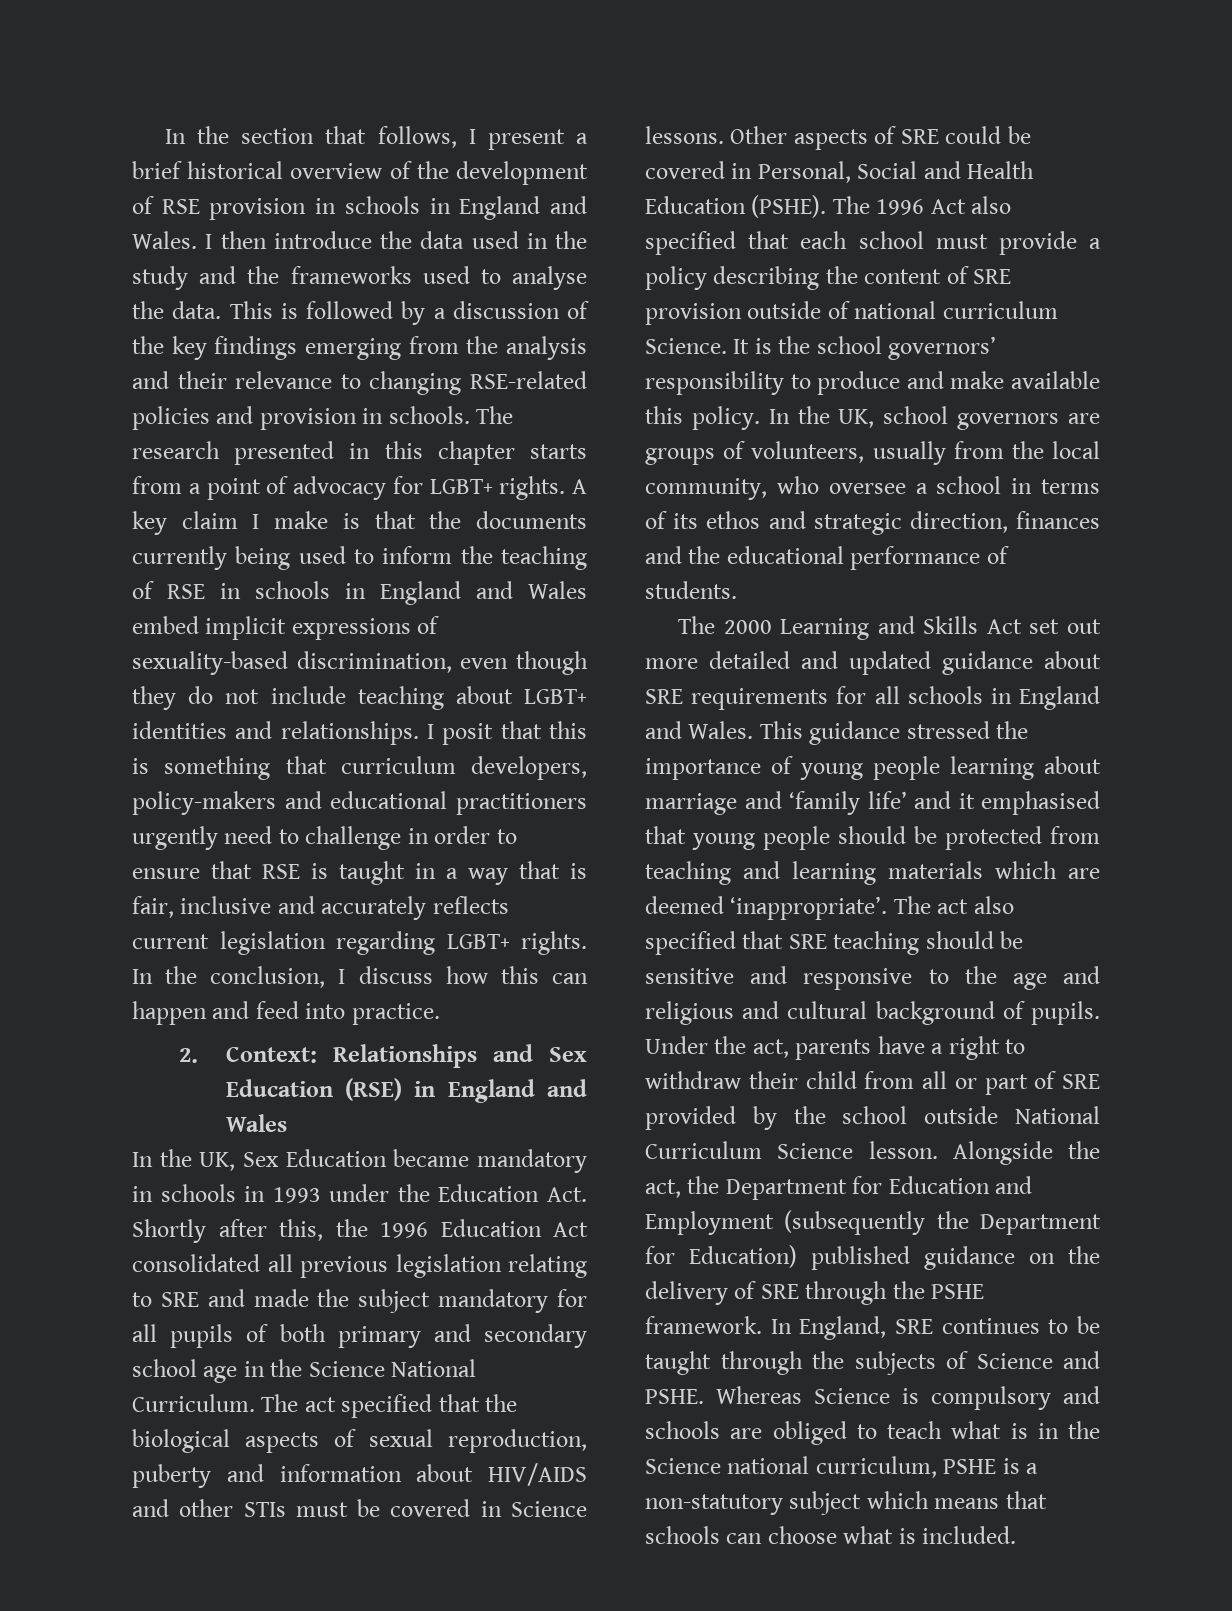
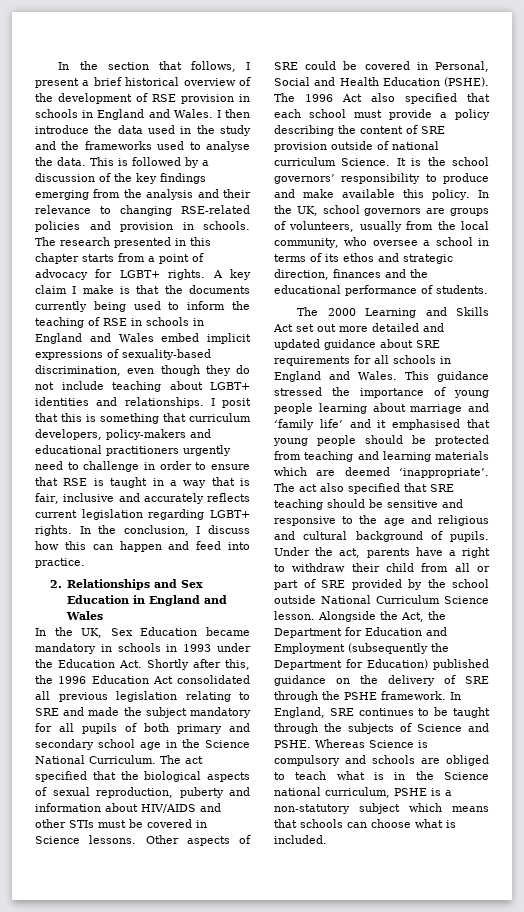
- 2. Context: Relationships and Sex Education (RSE) in England and Wales
+ 2. Relationships and Sex Education in England and Wales
- Alongside the act, the Department for Education and Employment (subsequently the Department for Education) published guidance on the delivery of SRE through the PSHE framework.
+ Alongside the Act, the Department for Education and Employment (subsequently the Department for Education) published guidance on the delivery of SRE through the PSHE framework.

